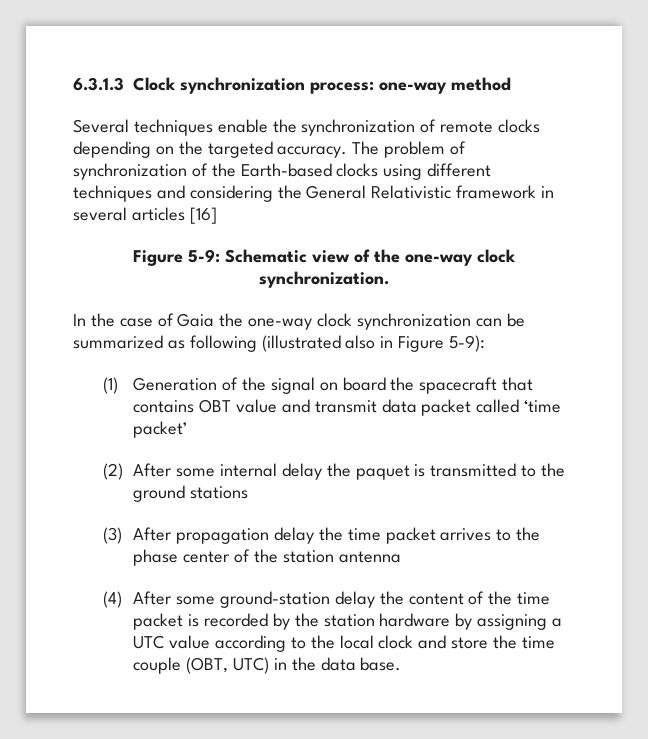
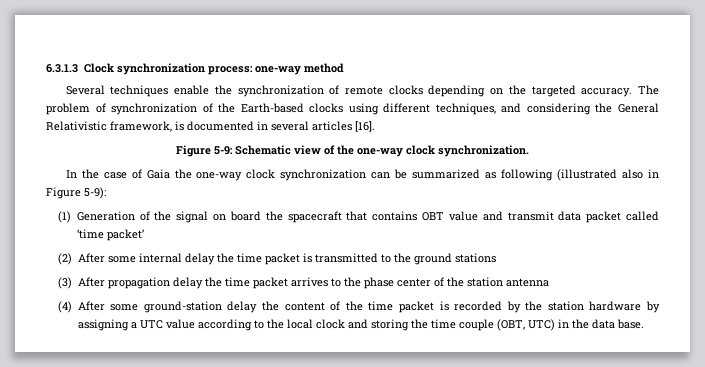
- The problem of synchronization of the Earth-based clocks using different techniques and considering the General Relativistic framework in several articles [16]
+ The problem of synchronization of the Earth-based clocks using different techniques, and considering the General Relativistic framework, is documented in several articles [16].
- (2) After some internal delay the paquet is transmitted to the ground stations
+ (2) After some internal delay the time packet is transmitted to the ground stations
- (4) After some ground-station delay the content of the time packet is recorded by the station hardware by assigning a UTC value according to the local clock and store the time couple (OBT, UTC) in the data base.
+ (4) After some ground-station delay the content of the time packet is recorded by the station hardware by assigning a UTC value according to the local clock and storing the time couple (OBT, UTC) in the data base.

